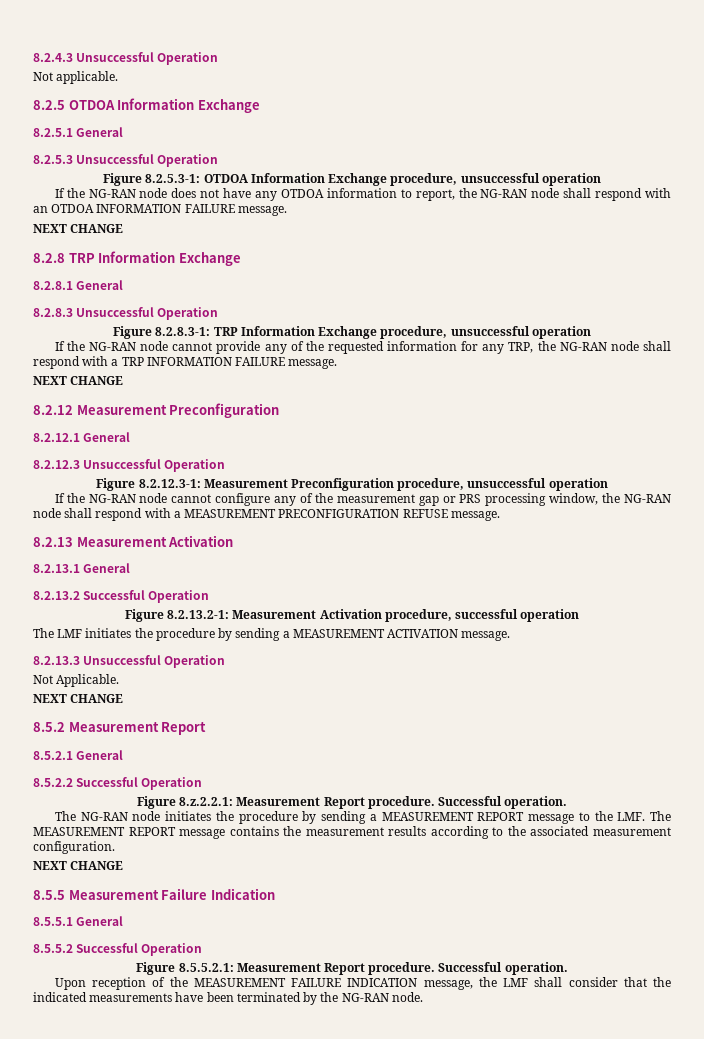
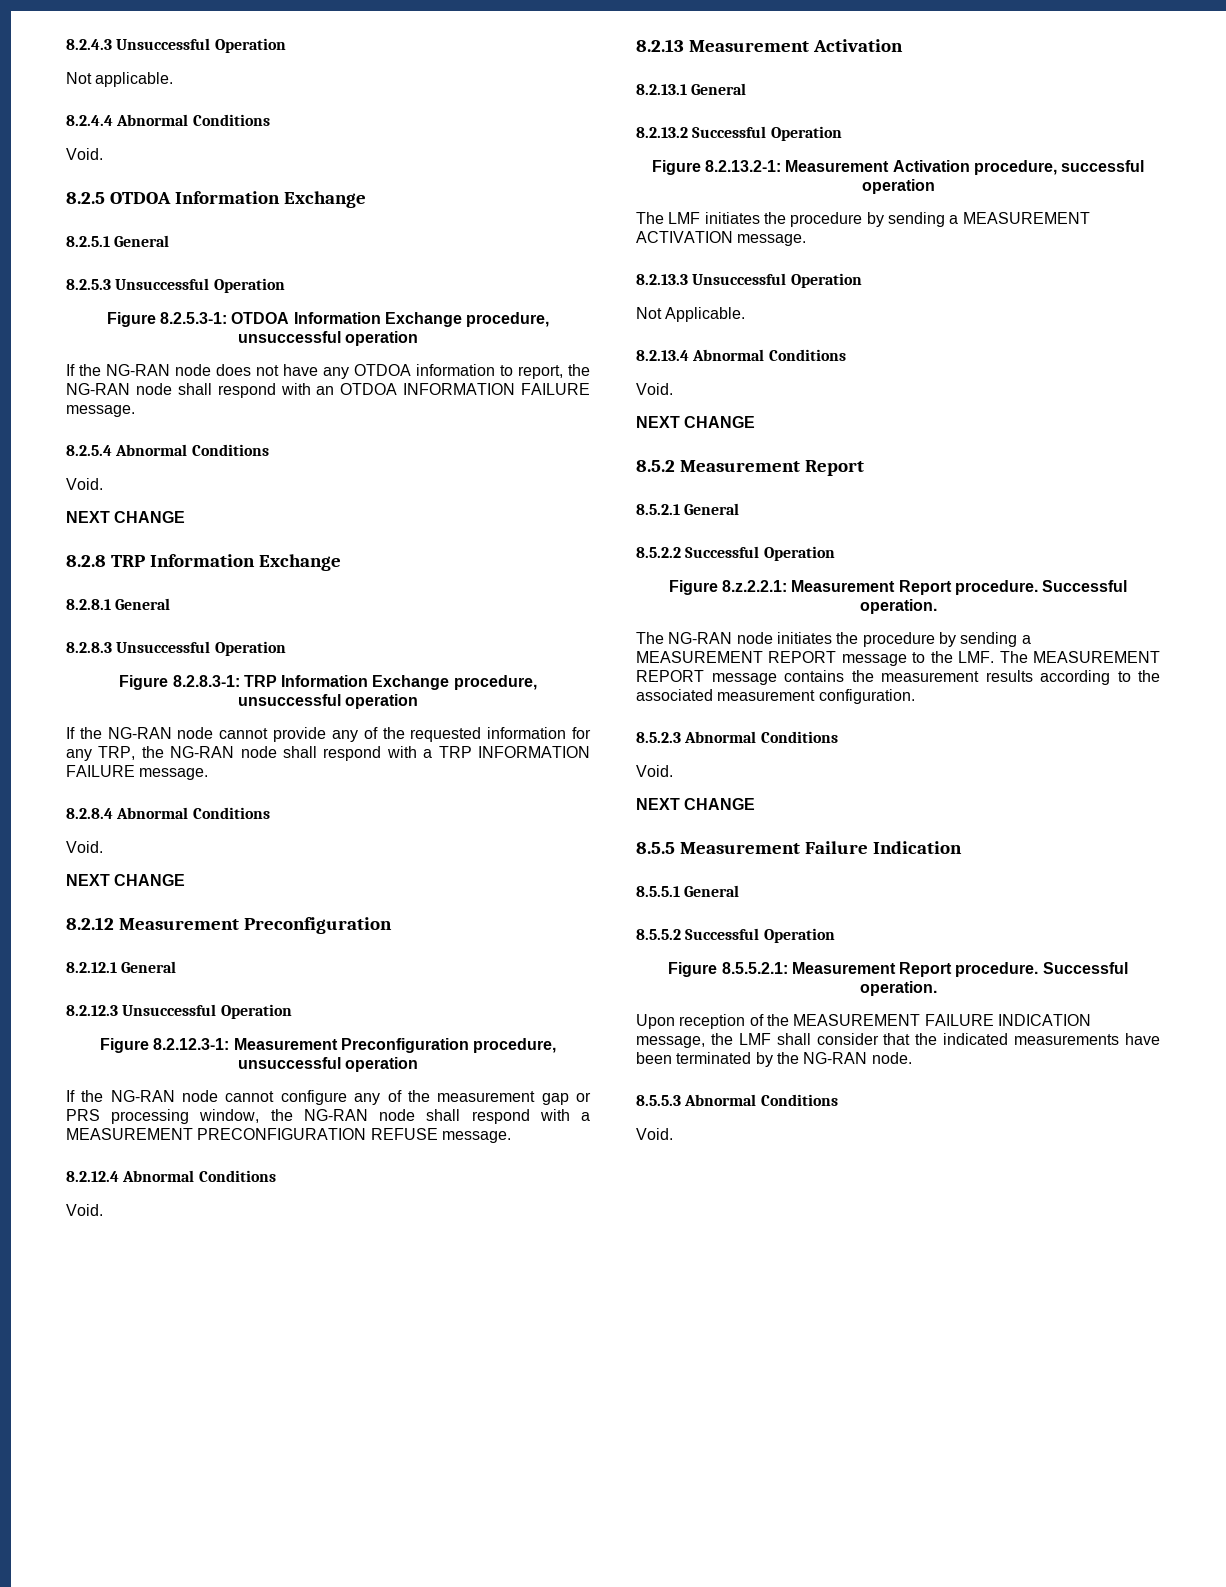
+ 8.2.4.4 Abnormal Conditions
+ Void.
+ 8.2.5.4 Abnormal Conditions
+ Void.
+ 8.2.8.4 Abnormal Conditions
+ Void.
+ 8.2.12.4 Abnormal Conditions
+ Void.
+ 8.2.13.4 Abnormal Conditions
+ Void.
+ 8.5.2.3 Abnormal Conditions
+ Void.
+ 8.5.5.3 Abnormal Conditions
+ Void.

